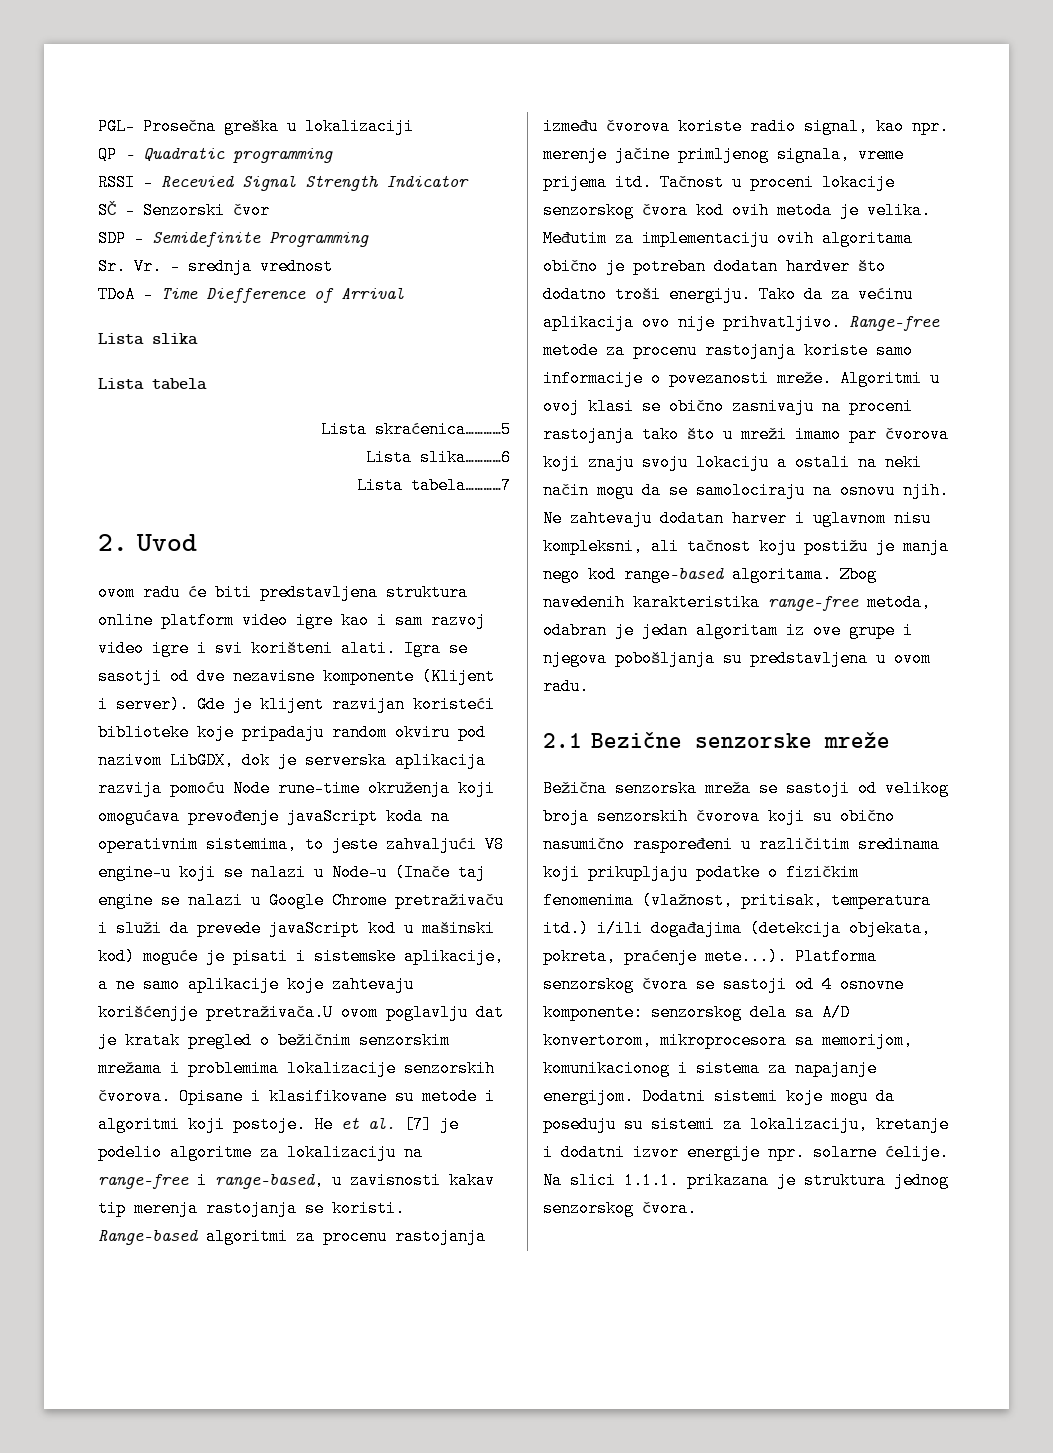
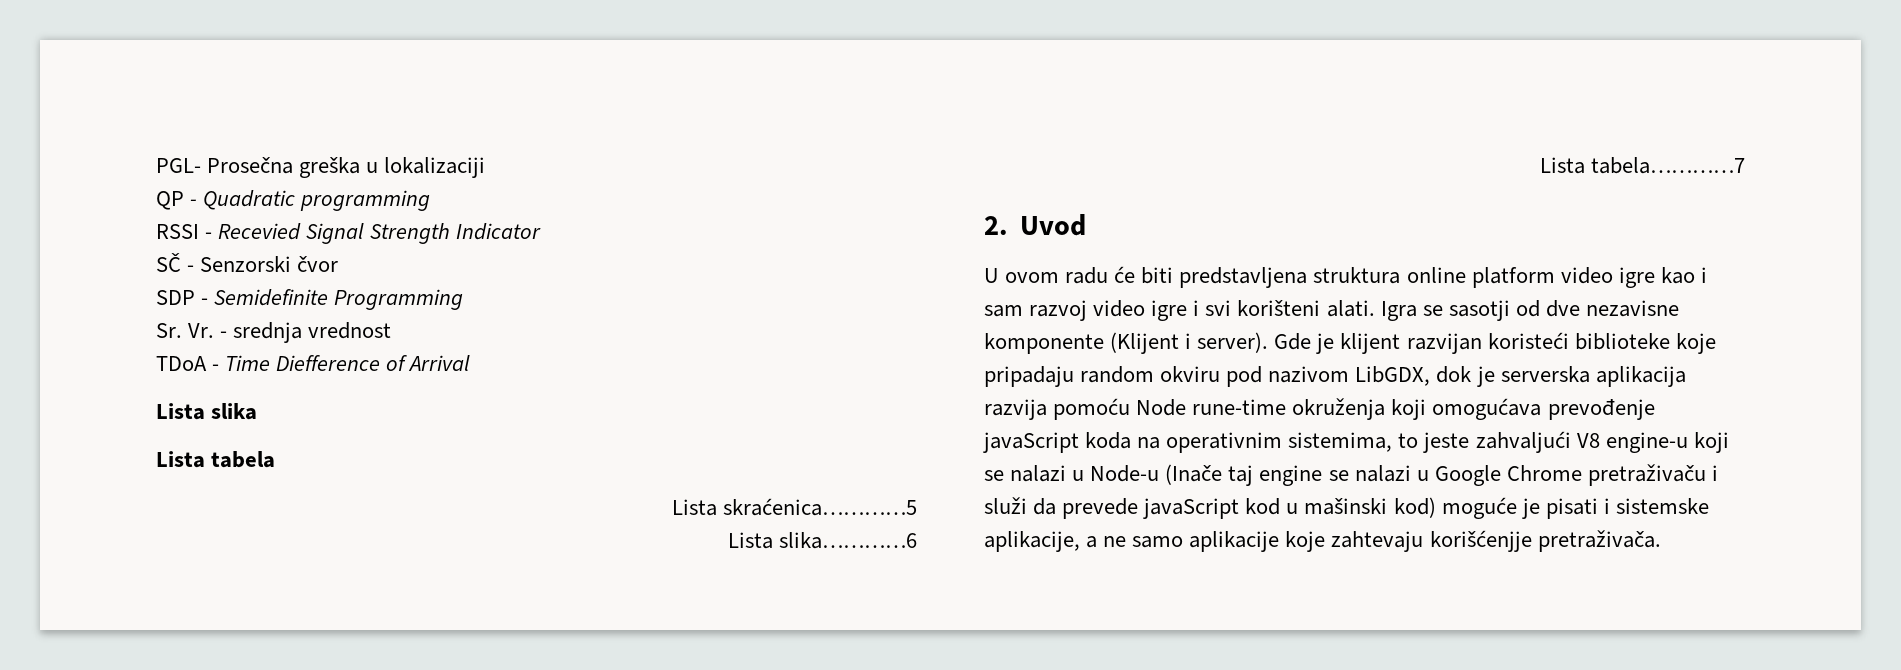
- ovom radu će biti predstavljena struktura online platform video igre kao i sam razvoj video igre i svi korišteni alati.
+ U ovom radu će biti predstavljena struktura online platform video igre kao i sam razvoj video igre i svi korišteni alati.
- Gde je klijent razvijan koristeći biblioteke koje pripadaju random okviru pod nazivom LibGDX, dok je serverska aplikacija razvija pomoću Node rune-time okruženja koji omogućava prevođenje javaScript koda na operativnim sistemima, to jeste zahvaljući V8 engine-u koji se nalazi u Node-u (Inače taj engine se nalazi u Google Chrome pretraživaču i služi da prevede javaScript kod u mašinski kod) moguće je pisati i sistemske aplikacije, a ne samo aplikacije koje zahtevaju korišćenjje pretraživača.U ovom poglavlju dat je kratak pregled o bežičnim senzorskim mrežama i problemima lokalizacije senzorskih čvorova. Opisane i klasifikovane su metode i algoritmi koji postoje. He et al. [7] je podelio algoritme za lokalizaciju na range-free i range-based, u zavisnosti kakav tip merenja rastojanja se koristi. Range-based algoritmi za procenu rastojanja između čvorova koriste radio signal, kao npr. merenje jačine primljenog signala, vreme prijema itd. Tačnost u proceni lokacije senzorskog čvora kod ovih metoda je velika. Međutim za implementaciju ovih algoritama obično je potreban dodatan hardver što dodatno troši energiju. Tako da za većinu aplikacija ovo nije prihvatljivo. Range-free metode za procenu rastojanja koriste samo informacije o povezanosti mreže. Algoritmi u ovoj klasi se obično zasnivaju na proceni rastojanja tako što u mreži imamo par čvorova koji znaju svoju lokaciju a ostali na neki način mogu da se samolociraju na osnovu njih. Ne zahtevaju dodatan harver i uglavnom nisu kompleksni, ali tačnost koju postižu je manja nego kod range-based algoritama. Zbog navedenih karakteristika range-free metoda, odabran je jedan algoritam iz ove grupe i njegova pobošljanja su predstavljena u ovom radu.
- 2.1 Bezične senzorske mreže
- Bežična senzorska mreža se sastoji od velikog broja senzorskih čvorova koji su obično nasumično raspoređeni u različitim sredinama koji prikupljaju podatke o fizičkim fenomenima (vlažnost, pritisak, temperatura itd.) i/ili događajima (detekcija objekata, pokreta, praćenje mete...). Platforma senzorskog čvora se sastoji od 4 osnovne komponente: senzorskog dela sa A/D konvertorom, mikroprocesora sa memorijom, komunikacionog i sistema za napajanje energijom. Dodatni sistemi koje mogu da poseduju su sistemi za lokalizaciju, kretanje i dodatni izvor energije npr. solarne ćelije. Na slici 1.1.1. prikazana je struktura jednog senzorskog čvora.
+ Gde je klijent razvijan koristeći biblioteke koje pripadaju random okviru pod nazivom LibGDX, dok je serverska aplikacija razvija pomoću Node rune-time okruženja koji omogućava prevođenje javaScript koda na operativnim sistemima, to jeste zahvaljući V8 engine-u koji se nalazi u Node-u (Inače taj engine se nalazi u Google Chrome pretraživaču i služi da prevede javaScript kod u mašinski kod) moguće je pisati i sistemske aplikacije, a ne samo aplikacije koje zahtevaju korišćenjje pretraživača.

